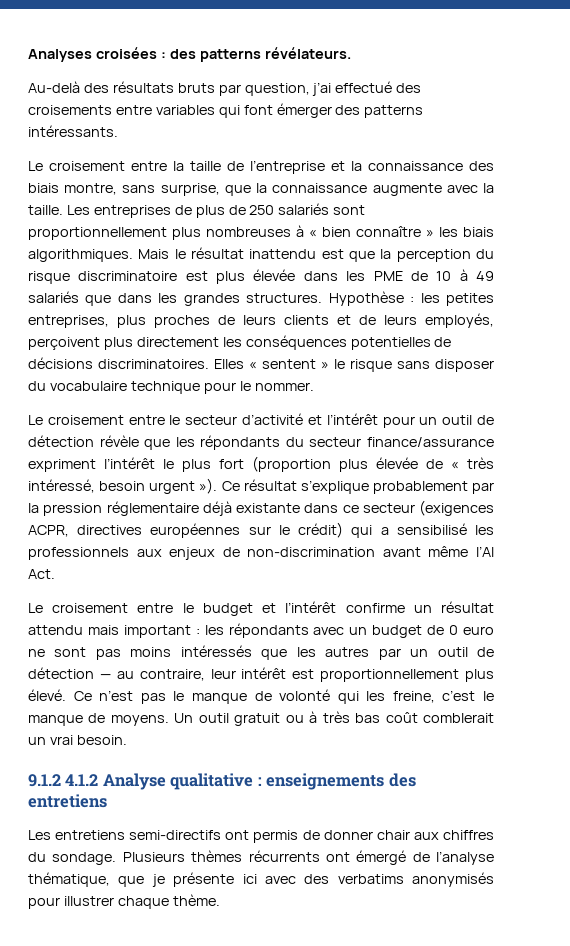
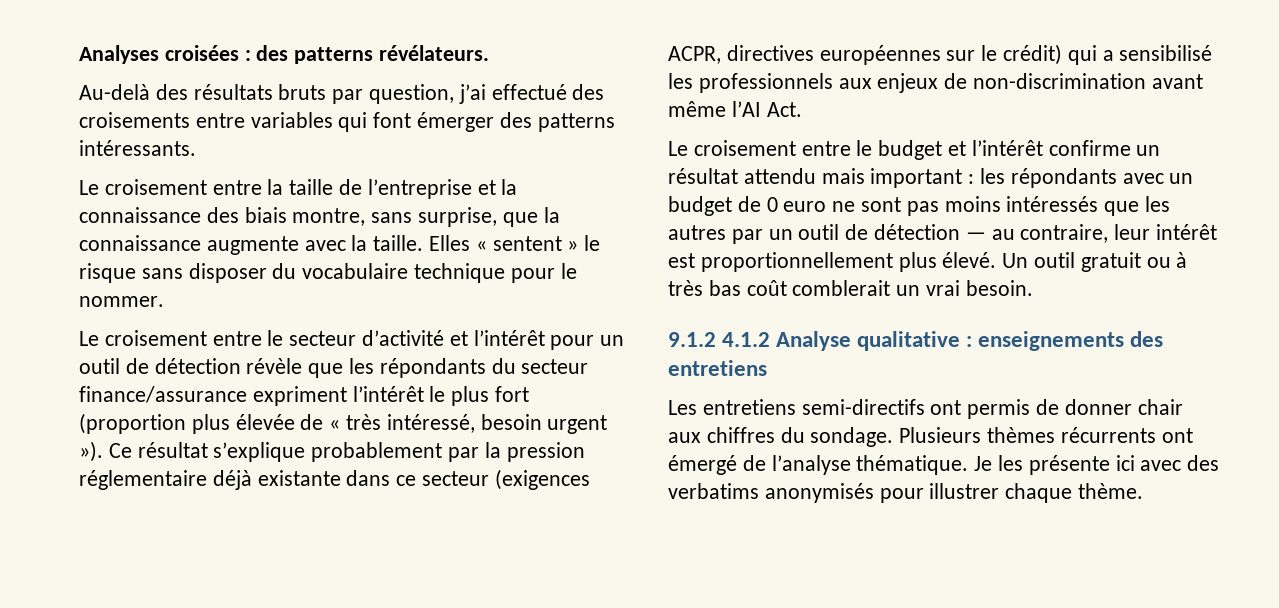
- Les entreprises de plus de 250 salariés sont proportionnellement plus nombreuses à « bien connaître » les biais algorithmiques. Mais le résultat inattendu est que la perception du risque discriminatoire est plus élevée dans les PME de 10 à 49 salariés que dans les grandes structures. Hypothèse : les petites entreprises, plus proches de leurs clients et de leurs employés, perçoivent plus directement les conséquences potentielles de décisions discriminatoires.
- Ce n’est pas le manque de volonté qui les freine, c’est le manque de moyens.
- Plusieurs thèmes récurrents ont émergé de l’analyse thématique, que je présente ici avec des verbatims anonymisés pour illustrer chaque thème.
+ Plusieurs thèmes récurrents ont émergé de l’analyse thématique. Je les présente ici avec des verbatims anonymisés pour illustrer chaque thème.

